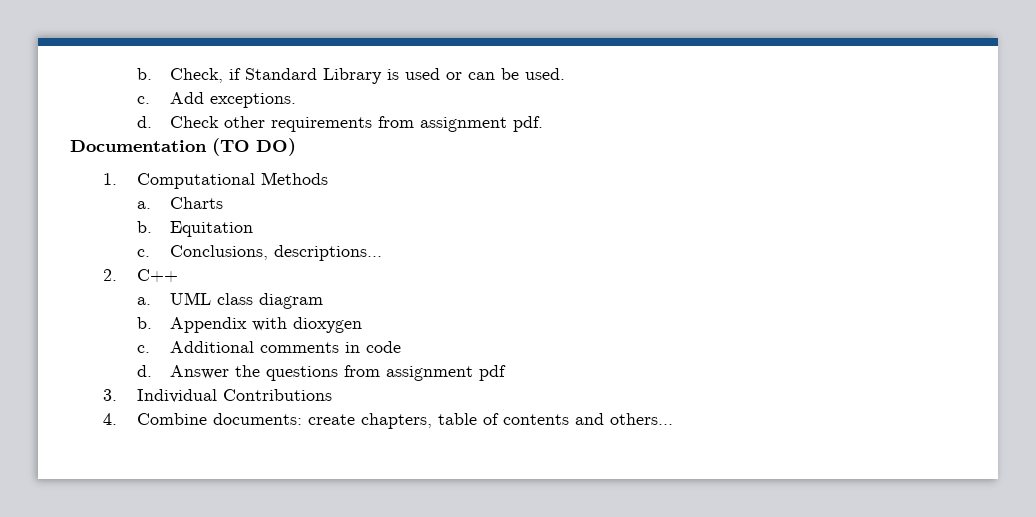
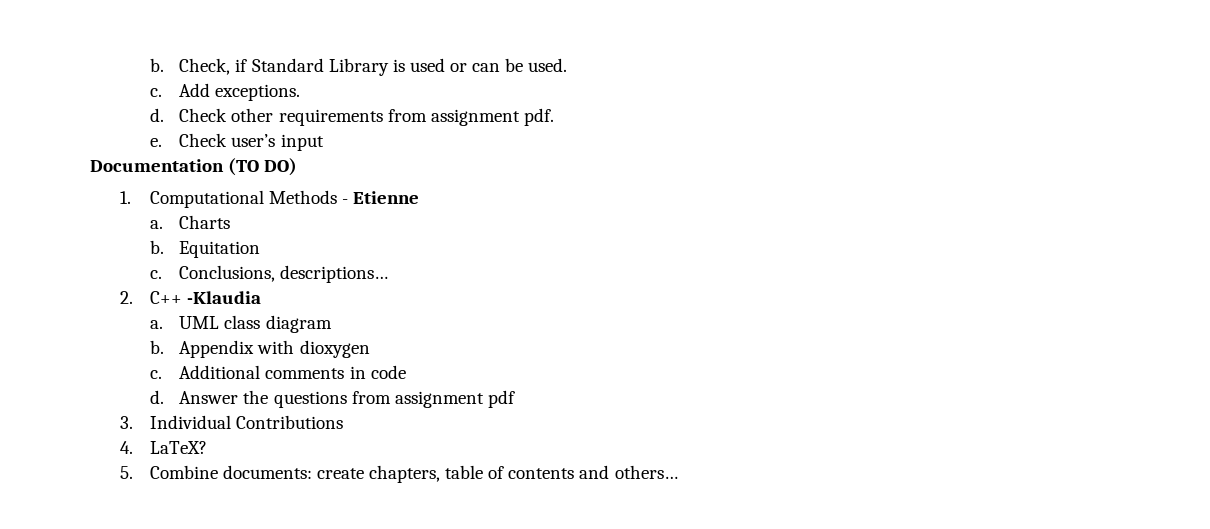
+ e. Check user’s input
- 1. Computational Methods
+ 1. Computational Methods - Etienne
- 2. C++
+ 2. C++ -Klaudia
- 4. Combine documents: create chapters, table of contents and others…
+ 4. LaTeX?
+ 5. Combine documents: create chapters, table of contents and others…

